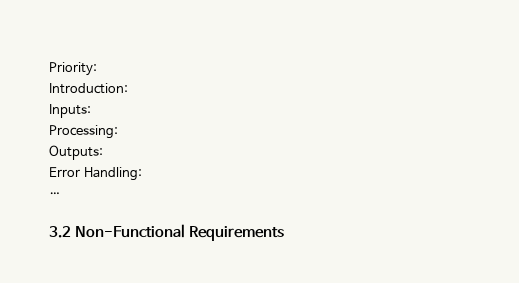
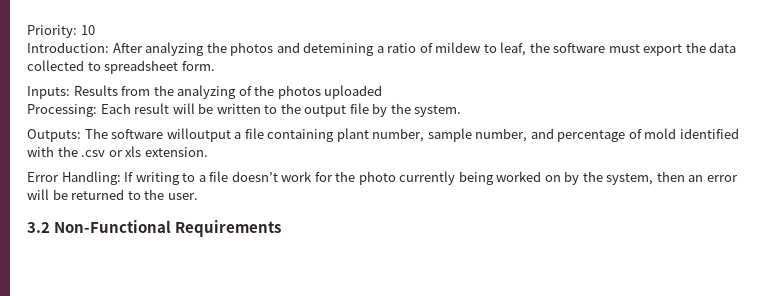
- Priority:
+ Priority: 10
- Introduction:
- Inputs:
- Processing:
- Outputs:
- Error Handling:
- …
+ Introduction: After analyzing the photos and detemining a ratio of mildew to leaf, the software must export the data collected to spreadsheet form.
+ Inputs: Results from the analyzing of the photos uploaded
+ Processing: Each result will be written to the output file by the system.
+ Outputs: The software willoutput a file containing plant number, sample number, and percentage of mold identified with the .csv or xls extension.
+ Error Handling: If writing to a file doesn’t work for the photo currently being worked on by the system, then an error will be returned to the user.

